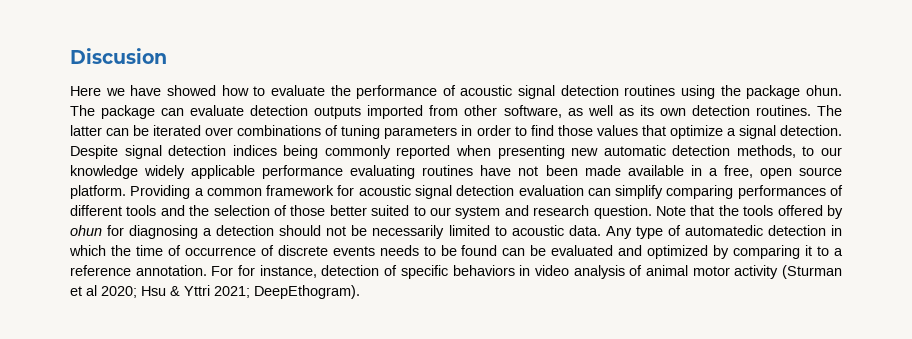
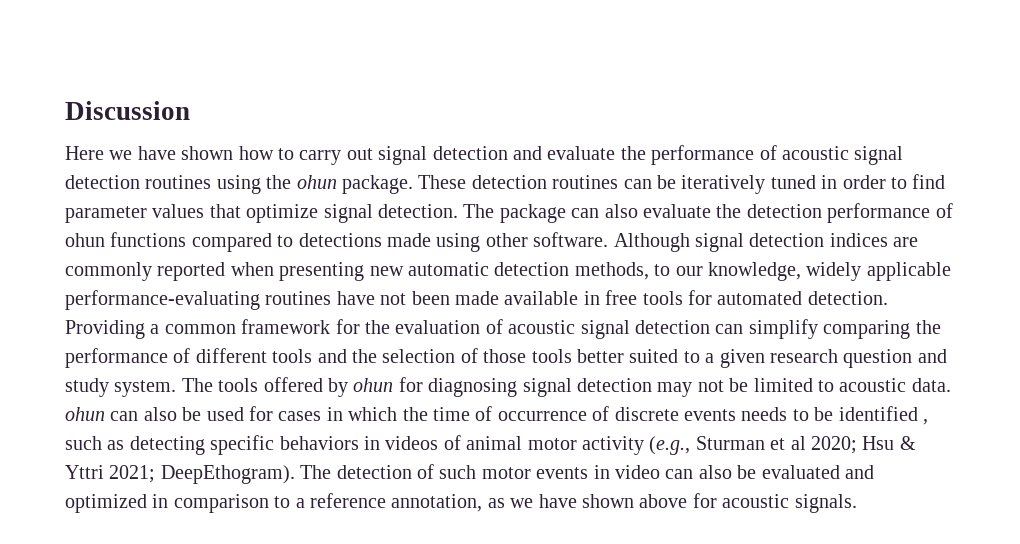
- Discusion
+ Discussion
- Here we have showed how to evaluate the performance of acoustic signal detection routines using the package ohun. The package can evaluate detection outputs imported from other software, as well as its own detection routines. The latter can be iterated over combinations of tuning parameters in order to find those values that optimize a signal detection.
+ Here we have shown how to carry out signal detection and evaluate the performance of acoustic signal detection routines using the ohun package. These detection routines can be iteratively tuned in order to find parameter values that optimize signal detection.
- Despite signal detection indices being commonly reported when presenting new automatic detection methods, to our knowledge widely applicable performance evaluating routines have not been made available in a free, open source platform.
+ The package can also evaluate the detection performance of ohun functions compared to detections made using other software. Although signal detection indices are commonly reported when presenting new automatic detection methods, to our knowledge, widely applicable performance-evaluating routines have not been made available in free tools for automated detection.
- Providing a common framework for acoustic signal detection evaluation can simplify comparing performances of different tools and the selection of those better suited to our system and research question. Note that the tools offered by ohun for diagnosing a detection should not be necessarily limited to acoustic data. Any type of automatedic detection in which the time of occurrence of discrete events needs to be found can be evaluated and optimized by comparing it to a reference annotation. For for instance, detection of specific behaviors in video analysis of animal motor activity (Sturman et al 2020; Hsu & Yttri 2021; DeepEthogram).
+ Providing a common framework for the evaluation of acoustic signal detection can simplify comparing the performance of different tools and the selection of those tools better suited to a given research question and study system. The tools offered by ohun for diagnosing signal detection may not be limited to acoustic data. ohun can also be used for cases in which the time of occurrence of discrete events needs to be identified , such as detecting specific behaviors in videos of animal motor activity (e.g., Sturman et al 2020; Hsu & Yttri 2021; DeepEthogram).
+ The detection of such motor events in video can also be evaluated and optimized in comparison to a reference annotation, as we have shown above for acoustic signals.

